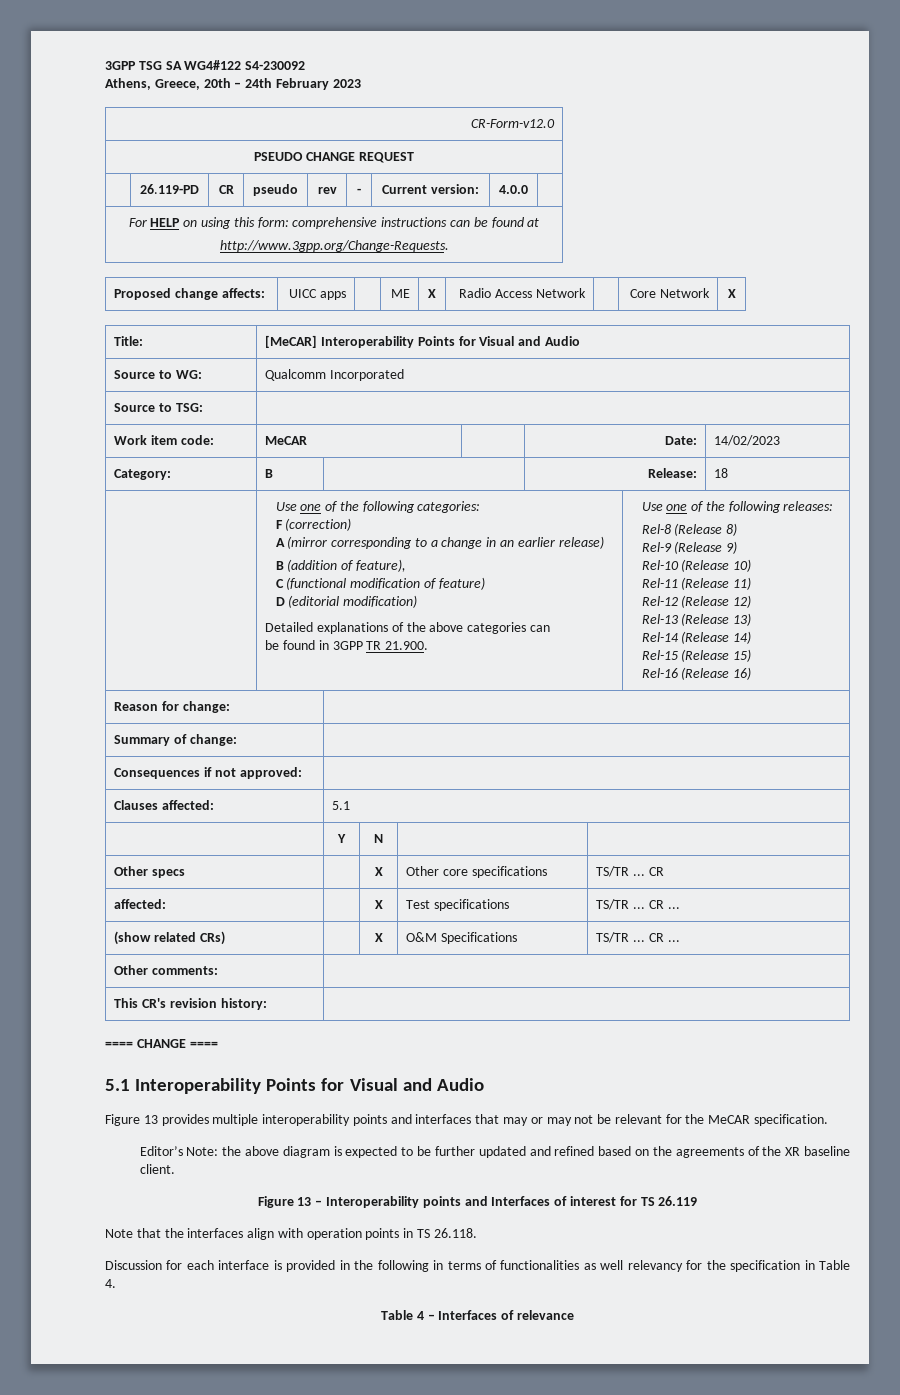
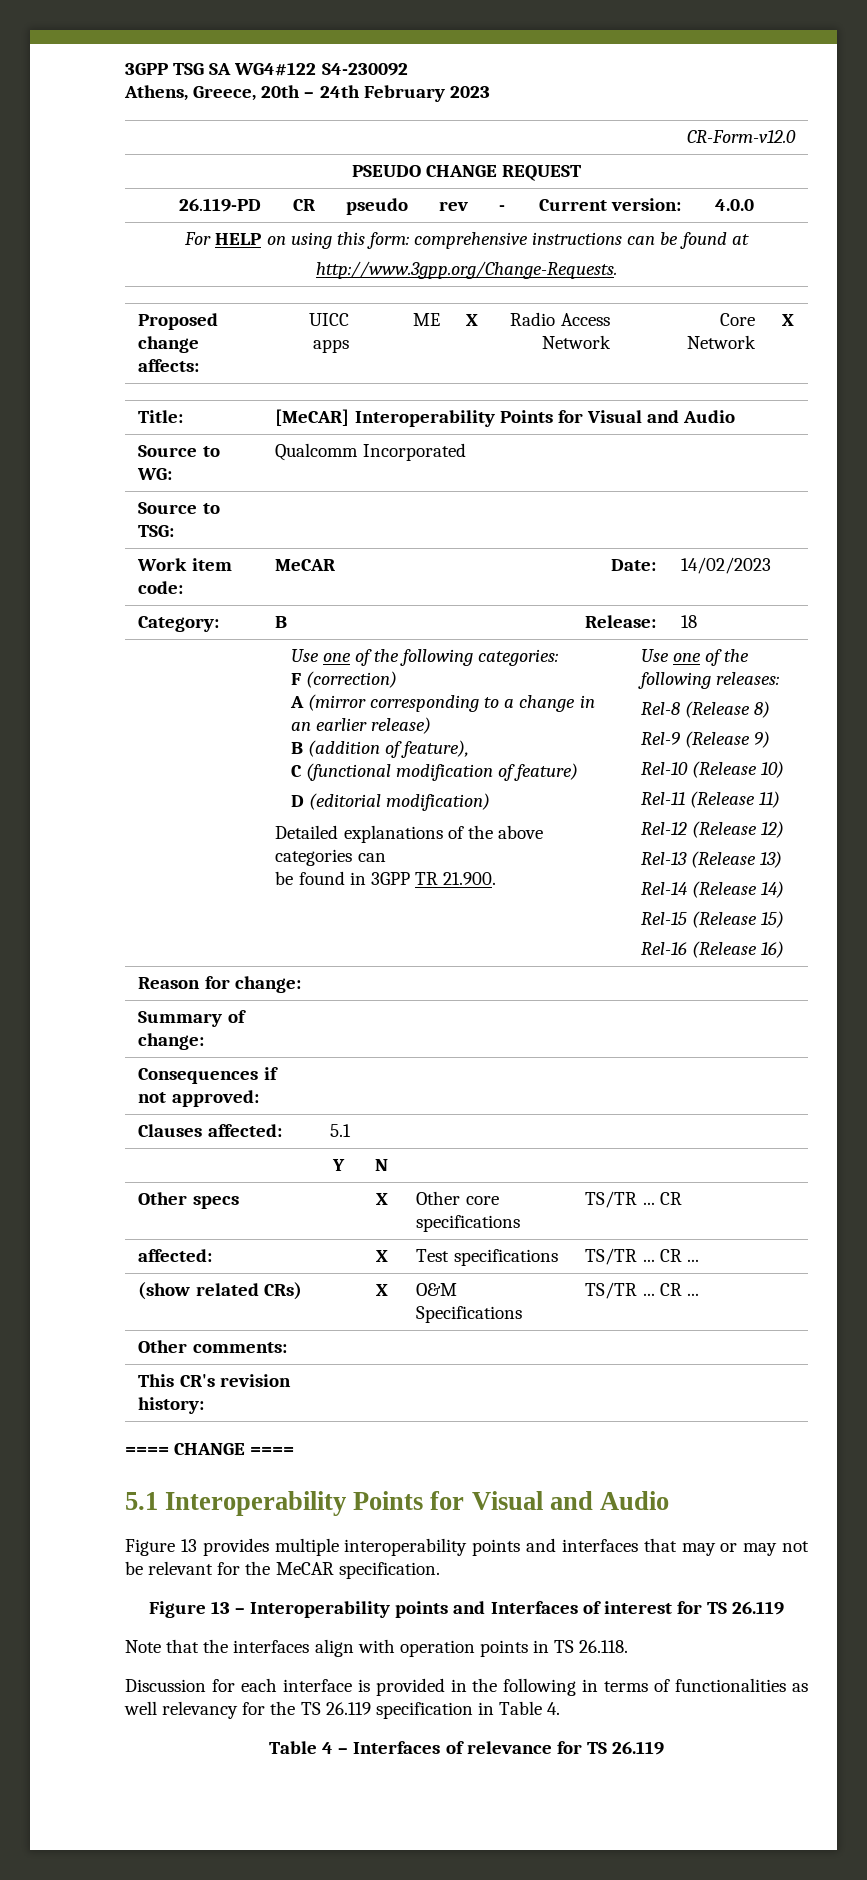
- Editor’s Note: the above diagram is expected to be further updated and refined based on the agreements of the XR baseline client.
- Discussion for each interface is provided in the following in terms of functionalities as well relevancy for the specification in Table 4.
+ Discussion for each interface is provided in the following in terms of functionalities as well relevancy for the TS 26.119 specification in Table 4.
- Table 4 – Interfaces of relevance
+ Table 4 – Interfaces of relevance for TS 26.119

